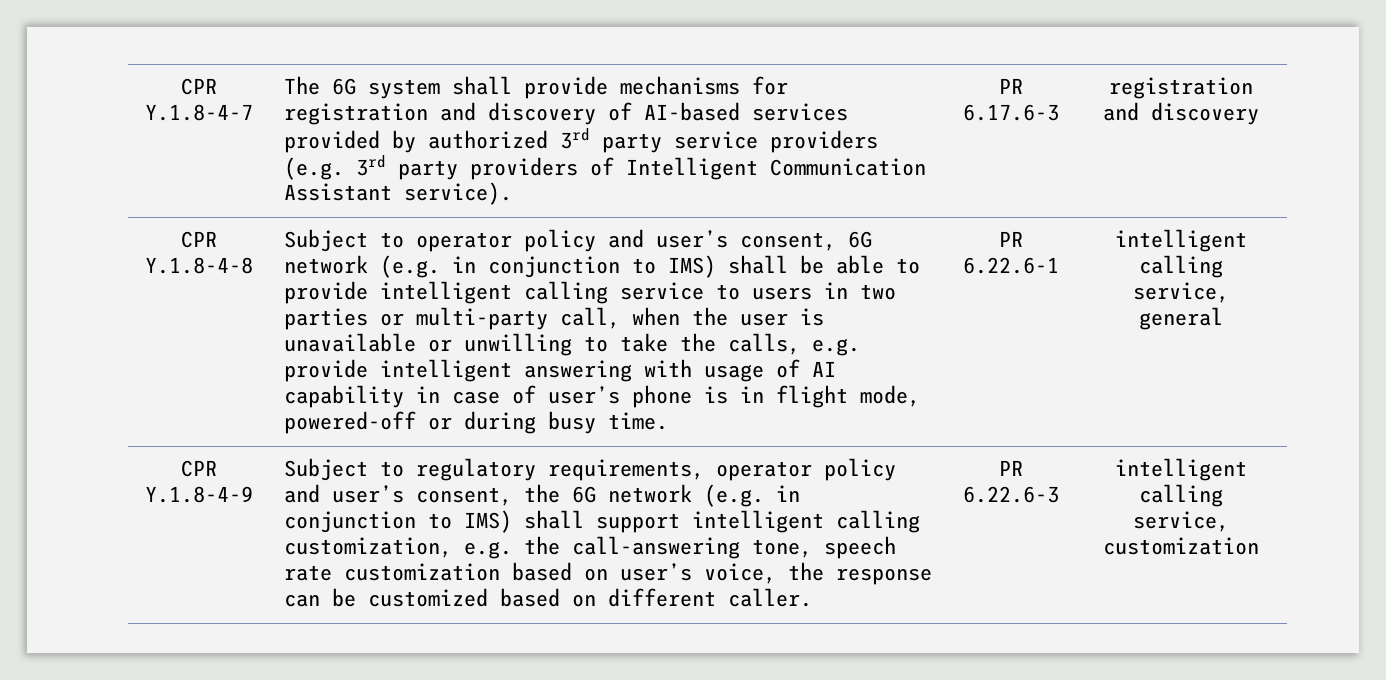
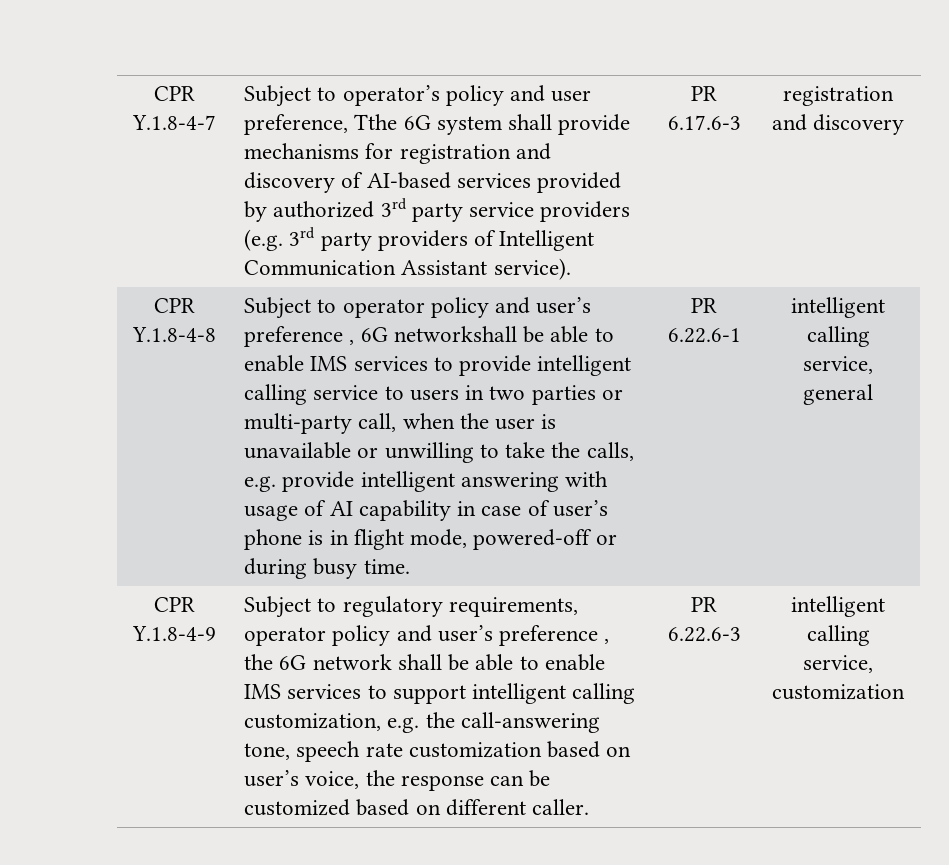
- The 6G system shall provide mechanisms for registration and discovery of AI-based services provided by authorized 3rd party service providers (e.g. 3rd party providers of Intelligent Communication Assistant service).
+ Subject to operator’s policy and user preference, Tthe 6G system shall provide mechanisms for registration and discovery of AI-based services provided by authorized 3rd party service providers (e.g. 3rd party providers of Intelligent Communication Assistant service).
- Subject to operator policy and user’s consent, 6G network (e.g. in conjunction to IMS) shall be able to provide intelligent calling service to users in two parties or multi-party call, when the user is unavailable or unwilling to take the calls, e.g. provide intelligent answering with usage of AI capability in case of user’s phone is in flight mode, powered-off or during busy time.
+ Subject to operator policy and user’s preference , 6G networkshall be able to enable IMS services to provide intelligent calling service to users in two parties or multi-party call, when the user is unavailable or unwilling to take the calls, e.g. provide intelligent answering with usage of AI capability in case of user’s phone is in flight mode, powered-off or during busy time.
- Subject to regulatory requirements, operator policy and user’s consent, the 6G network (e.g. in conjunction to IMS) shall support intelligent calling customization, e.g. the call-answering tone, speech rate customization based on user’s voice, the response can be customized based on different caller.
+ Subject to regulatory requirements, operator policy and user’s preference , the 6G network shall be able to enable IMS services to support intelligent calling customization, e.g. the call-answering tone, speech rate customization based on user’s voice, the response can be customized based on different caller.

